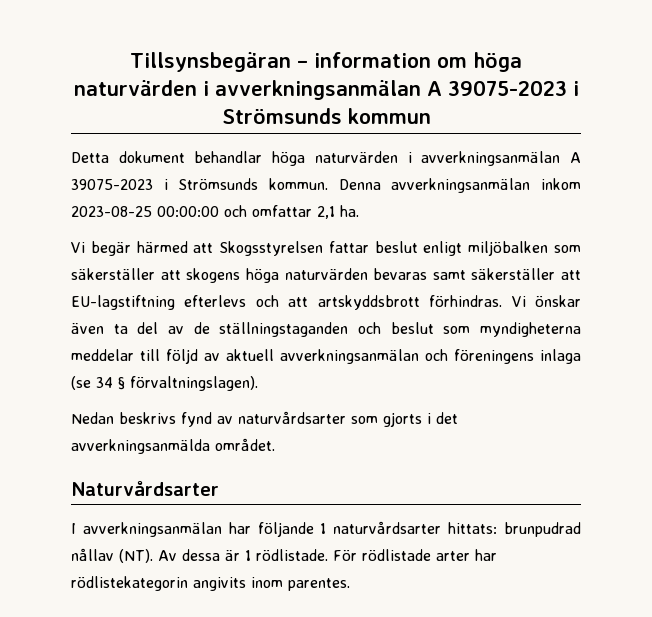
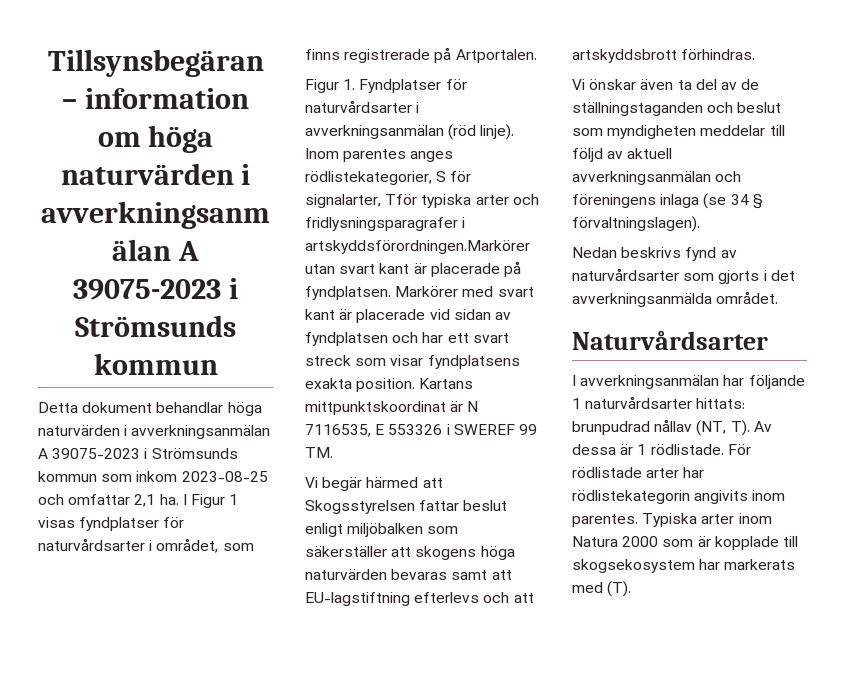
- Detta dokument behandlar höga naturvärden i avverkningsanmälan A 39075-2023 i Strömsunds kommun. Denna avverkningsanmälan inkom 2023-08-25 00:00:00 och omfattar 2,1 ha.
+ Detta dokument behandlar höga naturvärden i avverkningsanmälan A 39075-2023 i Strömsunds kommun som inkom 2023-08-25 och omfattar 2,1 ha. I Figur 1 visas fyndplatser för naturvårdsarter i området, som finns registrerade på Artportalen.
+ Figur 1. Fyndplatser för naturvårdsarter i avverkningsanmälan (röd linje). Inom parentes anges rödlistekategorier, S för signalarter, Tför typiska arter och fridlysningsparagrafer i artskyddsförordningen.Markörer utan svart kant är placerade på fyndplatsen. Markörer med svart kant är placerade vid sidan av fyndplatsen och har ett svart streck som visar fyndplatsens exakta position. Kartans mittpunktskoordinat är N 7116535, E 553326 i SWEREF 99 TM.
- Vi begär härmed att Skogsstyrelsen fattar beslut enligt miljöbalken som säkerställer att skogens höga naturvärden bevaras samt säkerställer att EU-lagstiftning efterlevs och att artskyddsbrott förhindras. Vi önskar även ta del av de ställningstaganden och beslut som myndigheterna meddelar till följd av aktuell avverkningsanmälan och föreningens inlaga (se 34 § förvaltningslagen).
+ Vi begär härmed att Skogsstyrelsen fattar beslut enligt miljöbalken som säkerställer att skogens höga naturvärden bevaras samt att EU-lagstiftning efterlevs och att artskyddsbrott förhindras.
+ Vi önskar även ta del av de ställningstaganden och beslut som myndigheten meddelar till följd av aktuell avverkningsanmälan och föreningens inlaga (se 34 § förvaltningslagen).
- I avverkningsanmälan har följande 1 naturvårdsarter hittats: brunpudrad nållav (NT). Av dessa är 1 rödlistade.
+ I avverkningsanmälan har följande 1 naturvårdsarter hittats: brunpudrad nållav (NT, T). Av dessa är 1 rödlistade.
+ Typiska arter inom Natura 2000 som är kopplade till skogsekosystem har markerats med (T).

